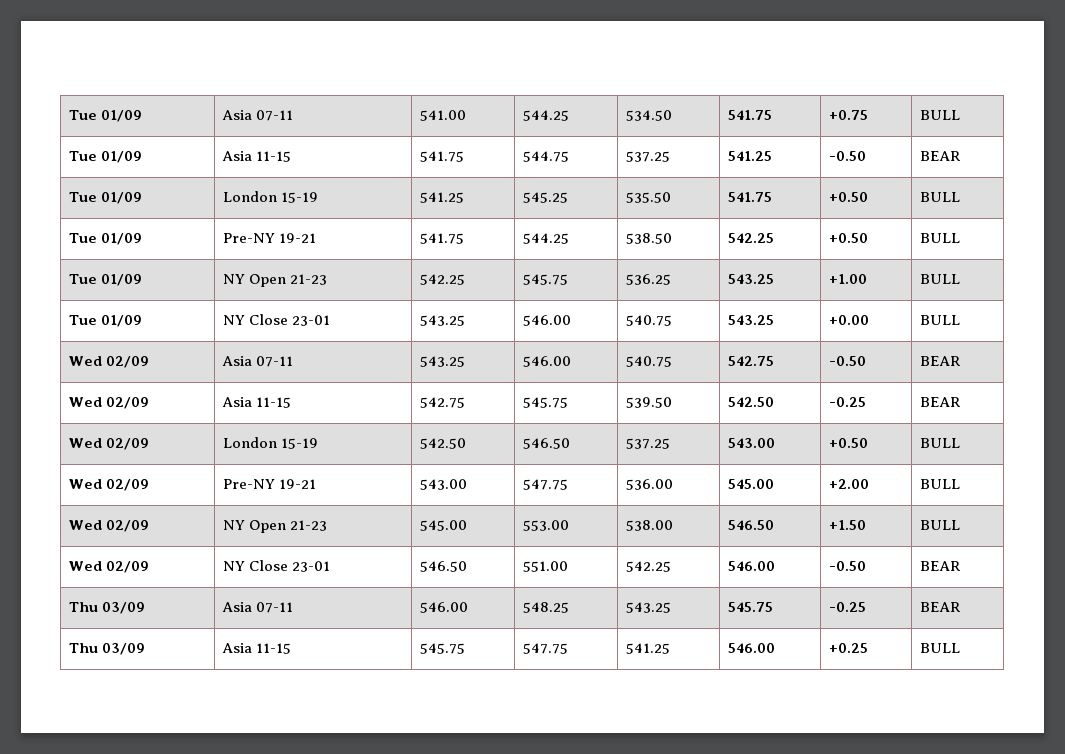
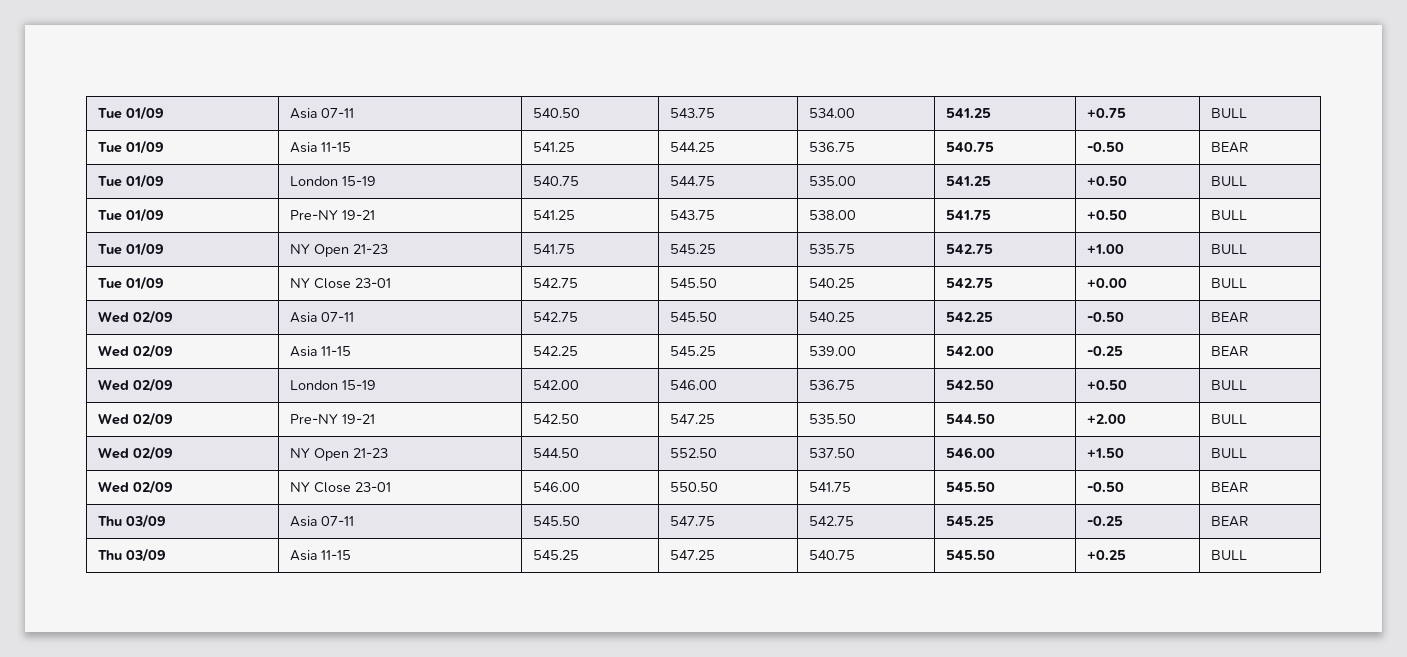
- Tue 01/09 | Asia 07-11 | 541.00 | 544.25 | 534.50 | 541.75 | +0.75 | BULL
+ Tue 01/09 | Asia 07-11 | 540.50 | 543.75 | 534.00 | 541.25 | +0.75 | BULL
- Tue 01/09 | Asia 11-15 | 541.75 | 544.75 | 537.25 | 541.25 | -0.50 | BEAR
+ Tue 01/09 | Asia 11-15 | 541.25 | 544.25 | 536.75 | 540.75 | -0.50 | BEAR
- Tue 01/09 | London 15-19 | 541.25 | 545.25 | 535.50 | 541.75 | +0.50 | BULL
+ Tue 01/09 | London 15-19 | 540.75 | 544.75 | 535.00 | 541.25 | +0.50 | BULL
- Tue 01/09 | Pre-NY 19-21 | 541.75 | 544.25 | 538.50 | 542.25 | +0.50 | BULL
+ Tue 01/09 | Pre-NY 19-21 | 541.25 | 543.75 | 538.00 | 541.75 | +0.50 | BULL
- Tue 01/09 | NY Open 21-23 | 542.25 | 545.75 | 536.25 | 543.25 | +1.00 | BULL
+ Tue 01/09 | NY Open 21-23 | 541.75 | 545.25 | 535.75 | 542.75 | +1.00 | BULL
- Tue 01/09 | NY Close 23-01 | 543.25 | 546.00 | 540.75 | 543.25 | +0.00 | BULL
+ Tue 01/09 | NY Close 23-01 | 542.75 | 545.50 | 540.25 | 542.75 | +0.00 | BULL
- Wed 02/09 | Asia 07-11 | 543.25 | 546.00 | 540.75 | 542.75 | -0.50 | BEAR
+ Wed 02/09 | Asia 07-11 | 542.75 | 545.50 | 540.25 | 542.25 | -0.50 | BEAR
- Wed 02/09 | Asia 11-15 | 542.75 | 545.75 | 539.50 | 542.50 | -0.25 | BEAR
+ Wed 02/09 | Asia 11-15 | 542.25 | 545.25 | 539.00 | 542.00 | -0.25 | BEAR
- Wed 02/09 | London 15-19 | 542.50 | 546.50 | 537.25 | 543.00 | +0.50 | BULL
+ Wed 02/09 | London 15-19 | 542.00 | 546.00 | 536.75 | 542.50 | +0.50 | BULL
- Wed 02/09 | Pre-NY 19-21 | 543.00 | 547.75 | 536.00 | 545.00 | +2.00 | BULL
+ Wed 02/09 | Pre-NY 19-21 | 542.50 | 547.25 | 535.50 | 544.50 | +2.00 | BULL
- Wed 02/09 | NY Open 21-23 | 545.00 | 553.00 | 538.00 | 546.50 | +1.50 | BULL
+ Wed 02/09 | NY Open 21-23 | 544.50 | 552.50 | 537.50 | 546.00 | +1.50 | BULL
- Wed 02/09 | NY Close 23-01 | 546.50 | 551.00 | 542.25 | 546.00 | -0.50 | BEAR
+ Wed 02/09 | NY Close 23-01 | 546.00 | 550.50 | 541.75 | 545.50 | -0.50 | BEAR
- Thu 03/09 | Asia 07-11 | 546.00 | 548.25 | 543.25 | 545.75 | -0.25 | BEAR
+ Thu 03/09 | Asia 07-11 | 545.50 | 547.75 | 542.75 | 545.25 | -0.25 | BEAR
- Thu 03/09 | Asia 11-15 | 545.75 | 547.75 | 541.25 | 546.00 | +0.25 | BULL
+ Thu 03/09 | Asia 11-15 | 545.25 | 547.25 | 540.75 | 545.50 | +0.25 | BULL

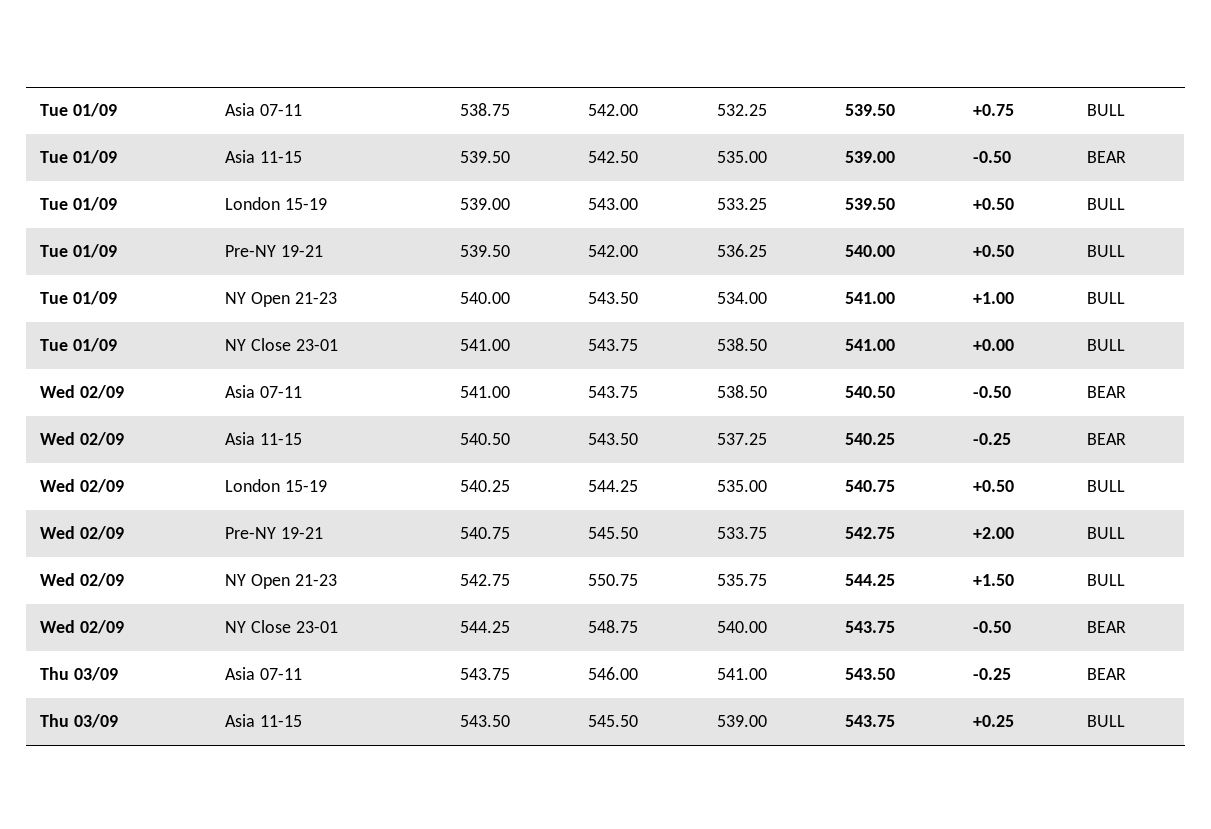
- Tue 01/09 | Asia 07-11 | 540.50 | 543.75 | 534.00 | 541.25 | +0.75 | BULL
+ Tue 01/09 | Asia 07-11 | 538.75 | 542.00 | 532.25 | 539.50 | +0.75 | BULL
- Tue 01/09 | Asia 11-15 | 541.25 | 544.25 | 536.75 | 540.75 | -0.50 | BEAR
+ Tue 01/09 | Asia 11-15 | 539.50 | 542.50 | 535.00 | 539.00 | -0.50 | BEAR
- Tue 01/09 | London 15-19 | 540.75 | 544.75 | 535.00 | 541.25 | +0.50 | BULL
+ Tue 01/09 | London 15-19 | 539.00 | 543.00 | 533.25 | 539.50 | +0.50 | BULL
- Tue 01/09 | Pre-NY 19-21 | 541.25 | 543.75 | 538.00 | 541.75 | +0.50 | BULL
+ Tue 01/09 | Pre-NY 19-21 | 539.50 | 542.00 | 536.25 | 540.00 | +0.50 | BULL
- Tue 01/09 | NY Open 21-23 | 541.75 | 545.25 | 535.75 | 542.75 | +1.00 | BULL
+ Tue 01/09 | NY Open 21-23 | 540.00 | 543.50 | 534.00 | 541.00 | +1.00 | BULL
- Tue 01/09 | NY Close 23-01 | 542.75 | 545.50 | 540.25 | 542.75 | +0.00 | BULL
+ Tue 01/09 | NY Close 23-01 | 541.00 | 543.75 | 538.50 | 541.00 | +0.00 | BULL
- Wed 02/09 | Asia 07-11 | 542.75 | 545.50 | 540.25 | 542.25 | -0.50 | BEAR
+ Wed 02/09 | Asia 07-11 | 541.00 | 543.75 | 538.50 | 540.50 | -0.50 | BEAR
- Wed 02/09 | Asia 11-15 | 542.25 | 545.25 | 539.00 | 542.00 | -0.25 | BEAR
+ Wed 02/09 | Asia 11-15 | 540.50 | 543.50 | 537.25 | 540.25 | -0.25 | BEAR
- Wed 02/09 | London 15-19 | 542.00 | 546.00 | 536.75 | 542.50 | +0.50 | BULL
+ Wed 02/09 | London 15-19 | 540.25 | 544.25 | 535.00 | 540.75 | +0.50 | BULL
- Wed 02/09 | Pre-NY 19-21 | 542.50 | 547.25 | 535.50 | 544.50 | +2.00 | BULL
+ Wed 02/09 | Pre-NY 19-21 | 540.75 | 545.50 | 533.75 | 542.75 | +2.00 | BULL
- Wed 02/09 | NY Open 21-23 | 544.50 | 552.50 | 537.50 | 546.00 | +1.50 | BULL
+ Wed 02/09 | NY Open 21-23 | 542.75 | 550.75 | 535.75 | 544.25 | +1.50 | BULL
- Wed 02/09 | NY Close 23-01 | 546.00 | 550.50 | 541.75 | 545.50 | -0.50 | BEAR
+ Wed 02/09 | NY Close 23-01 | 544.25 | 548.75 | 540.00 | 543.75 | -0.50 | BEAR
- Thu 03/09 | Asia 07-11 | 545.50 | 547.75 | 542.75 | 545.25 | -0.25 | BEAR
+ Thu 03/09 | Asia 07-11 | 543.75 | 546.00 | 541.00 | 543.50 | -0.25 | BEAR
- Thu 03/09 | Asia 11-15 | 545.25 | 547.25 | 540.75 | 545.50 | +0.25 | BULL
+ Thu 03/09 | Asia 11-15 | 543.50 | 545.50 | 539.00 | 543.75 | +0.25 | BULL

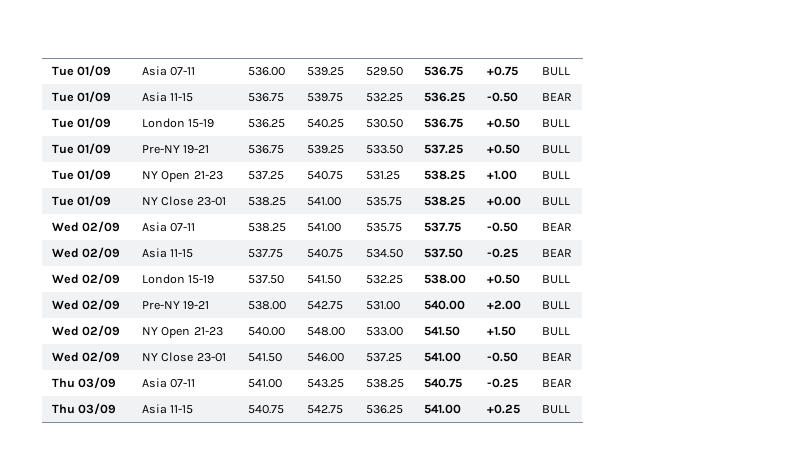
- Tue 01/09 | Asia 07-11 | 538.75 | 542.00 | 532.25 | 539.50 | +0.75 | BULL
+ Tue 01/09 | Asia 07-11 | 536.00 | 539.25 | 529.50 | 536.75 | +0.75 | BULL
- Tue 01/09 | Asia 11-15 | 539.50 | 542.50 | 535.00 | 539.00 | -0.50 | BEAR
+ Tue 01/09 | Asia 11-15 | 536.75 | 539.75 | 532.25 | 536.25 | -0.50 | BEAR
- Tue 01/09 | London 15-19 | 539.00 | 543.00 | 533.25 | 539.50 | +0.50 | BULL
+ Tue 01/09 | London 15-19 | 536.25 | 540.25 | 530.50 | 536.75 | +0.50 | BULL
- Tue 01/09 | Pre-NY 19-21 | 539.50 | 542.00 | 536.25 | 540.00 | +0.50 | BULL
+ Tue 01/09 | Pre-NY 19-21 | 536.75 | 539.25 | 533.50 | 537.25 | +0.50 | BULL
- Tue 01/09 | NY Open 21-23 | 540.00 | 543.50 | 534.00 | 541.00 | +1.00 | BULL
+ Tue 01/09 | NY Open 21-23 | 537.25 | 540.75 | 531.25 | 538.25 | +1.00 | BULL
- Tue 01/09 | NY Close 23-01 | 541.00 | 543.75 | 538.50 | 541.00 | +0.00 | BULL
+ Tue 01/09 | NY Close 23-01 | 538.25 | 541.00 | 535.75 | 538.25 | +0.00 | BULL
- Wed 02/09 | Asia 07-11 | 541.00 | 543.75 | 538.50 | 540.50 | -0.50 | BEAR
+ Wed 02/09 | Asia 07-11 | 538.25 | 541.00 | 535.75 | 537.75 | -0.50 | BEAR
- Wed 02/09 | Asia 11-15 | 540.50 | 543.50 | 537.25 | 540.25 | -0.25 | BEAR
+ Wed 02/09 | Asia 11-15 | 537.75 | 540.75 | 534.50 | 537.50 | -0.25 | BEAR
- Wed 02/09 | London 15-19 | 540.25 | 544.25 | 535.00 | 540.75 | +0.50 | BULL
+ Wed 02/09 | London 15-19 | 537.50 | 541.50 | 532.25 | 538.00 | +0.50 | BULL
- Wed 02/09 | Pre-NY 19-21 | 540.75 | 545.50 | 533.75 | 542.75 | +2.00 | BULL
+ Wed 02/09 | Pre-NY 19-21 | 538.00 | 542.75 | 531.00 | 540.00 | +2.00 | BULL
- Wed 02/09 | NY Open 21-23 | 542.75 | 550.75 | 535.75 | 544.25 | +1.50 | BULL
+ Wed 02/09 | NY Open 21-23 | 540.00 | 548.00 | 533.00 | 541.50 | +1.50 | BULL
- Wed 02/09 | NY Close 23-01 | 544.25 | 548.75 | 540.00 | 543.75 | -0.50 | BEAR
+ Wed 02/09 | NY Close 23-01 | 541.50 | 546.00 | 537.25 | 541.00 | -0.50 | BEAR
- Thu 03/09 | Asia 07-11 | 543.75 | 546.00 | 541.00 | 543.50 | -0.25 | BEAR
+ Thu 03/09 | Asia 07-11 | 541.00 | 543.25 | 538.25 | 540.75 | -0.25 | BEAR
- Thu 03/09 | Asia 11-15 | 543.50 | 545.50 | 539.00 | 543.75 | +0.25 | BULL
+ Thu 03/09 | Asia 11-15 | 540.75 | 542.75 | 536.25 | 541.00 | +0.25 | BULL

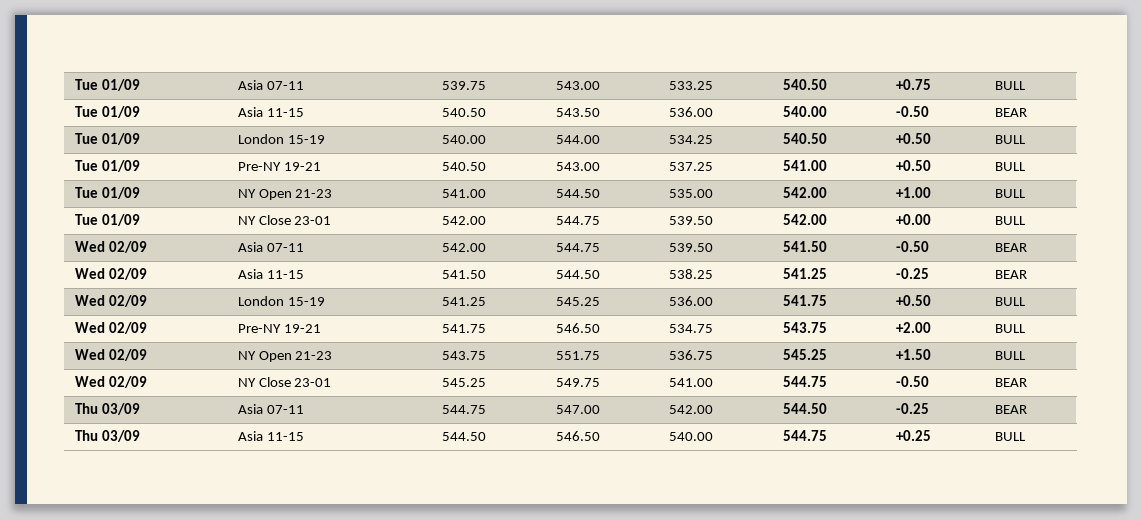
- Tue 01/09 | Asia 07-11 | 536.00 | 539.25 | 529.50 | 536.75 | +0.75 | BULL
+ Tue 01/09 | Asia 07-11 | 539.75 | 543.00 | 533.25 | 540.50 | +0.75 | BULL
- Tue 01/09 | Asia 11-15 | 536.75 | 539.75 | 532.25 | 536.25 | -0.50 | BEAR
+ Tue 01/09 | Asia 11-15 | 540.50 | 543.50 | 536.00 | 540.00 | -0.50 | BEAR
- Tue 01/09 | London 15-19 | 536.25 | 540.25 | 530.50 | 536.75 | +0.50 | BULL
+ Tue 01/09 | London 15-19 | 540.00 | 544.00 | 534.25 | 540.50 | +0.50 | BULL
- Tue 01/09 | Pre-NY 19-21 | 536.75 | 539.25 | 533.50 | 537.25 | +0.50 | BULL
+ Tue 01/09 | Pre-NY 19-21 | 540.50 | 543.00 | 537.25 | 541.00 | +0.50 | BULL
- Tue 01/09 | NY Open 21-23 | 537.25 | 540.75 | 531.25 | 538.25 | +1.00 | BULL
+ Tue 01/09 | NY Open 21-23 | 541.00 | 544.50 | 535.00 | 542.00 | +1.00 | BULL
- Tue 01/09 | NY Close 23-01 | 538.25 | 541.00 | 535.75 | 538.25 | +0.00 | BULL
+ Tue 01/09 | NY Close 23-01 | 542.00 | 544.75 | 539.50 | 542.00 | +0.00 | BULL
- Wed 02/09 | Asia 07-11 | 538.25 | 541.00 | 535.75 | 537.75 | -0.50 | BEAR
+ Wed 02/09 | Asia 07-11 | 542.00 | 544.75 | 539.50 | 541.50 | -0.50 | BEAR
- Wed 02/09 | Asia 11-15 | 537.75 | 540.75 | 534.50 | 537.50 | -0.25 | BEAR
+ Wed 02/09 | Asia 11-15 | 541.50 | 544.50 | 538.25 | 541.25 | -0.25 | BEAR
- Wed 02/09 | London 15-19 | 537.50 | 541.50 | 532.25 | 538.00 | +0.50 | BULL
+ Wed 02/09 | London 15-19 | 541.25 | 545.25 | 536.00 | 541.75 | +0.50 | BULL
- Wed 02/09 | Pre-NY 19-21 | 538.00 | 542.75 | 531.00 | 540.00 | +2.00 | BULL
+ Wed 02/09 | Pre-NY 19-21 | 541.75 | 546.50 | 534.75 | 543.75 | +2.00 | BULL
- Wed 02/09 | NY Open 21-23 | 540.00 | 548.00 | 533.00 | 541.50 | +1.50 | BULL
+ Wed 02/09 | NY Open 21-23 | 543.75 | 551.75 | 536.75 | 545.25 | +1.50 | BULL
- Wed 02/09 | NY Close 23-01 | 541.50 | 546.00 | 537.25 | 541.00 | -0.50 | BEAR
+ Wed 02/09 | NY Close 23-01 | 545.25 | 549.75 | 541.00 | 544.75 | -0.50 | BEAR
- Thu 03/09 | Asia 07-11 | 541.00 | 543.25 | 538.25 | 540.75 | -0.25 | BEAR
+ Thu 03/09 | Asia 07-11 | 544.75 | 547.00 | 542.00 | 544.50 | -0.25 | BEAR
- Thu 03/09 | Asia 11-15 | 540.75 | 542.75 | 536.25 | 541.00 | +0.25 | BULL
+ Thu 03/09 | Asia 11-15 | 544.50 | 546.50 | 540.00 | 544.75 | +0.25 | BULL

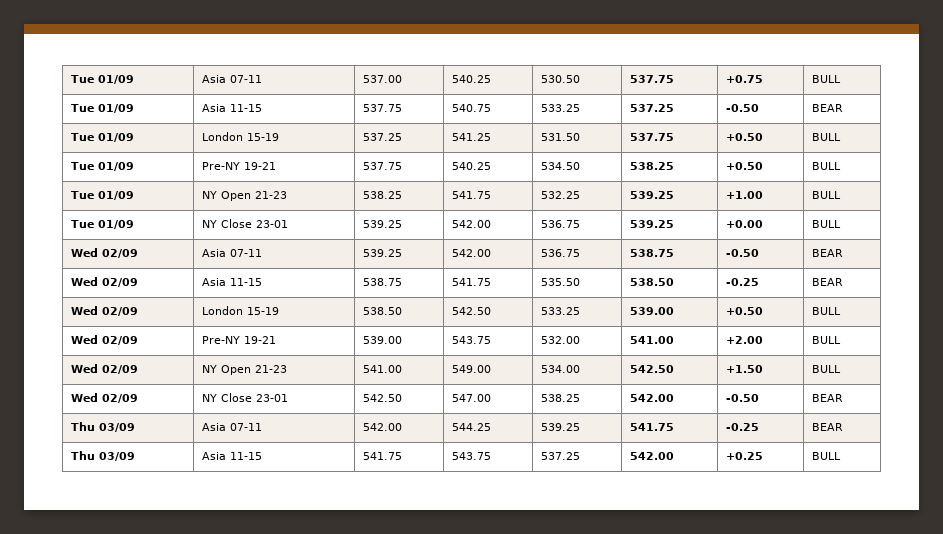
- Tue 01/09 | Asia 07-11 | 539.75 | 543.00 | 533.25 | 540.50 | +0.75 | BULL
+ Tue 01/09 | Asia 07-11 | 537.00 | 540.25 | 530.50 | 537.75 | +0.75 | BULL
- Tue 01/09 | Asia 11-15 | 540.50 | 543.50 | 536.00 | 540.00 | -0.50 | BEAR
+ Tue 01/09 | Asia 11-15 | 537.75 | 540.75 | 533.25 | 537.25 | -0.50 | BEAR
- Tue 01/09 | London 15-19 | 540.00 | 544.00 | 534.25 | 540.50 | +0.50 | BULL
+ Tue 01/09 | London 15-19 | 537.25 | 541.25 | 531.50 | 537.75 | +0.50 | BULL
- Tue 01/09 | Pre-NY 19-21 | 540.50 | 543.00 | 537.25 | 541.00 | +0.50 | BULL
+ Tue 01/09 | Pre-NY 19-21 | 537.75 | 540.25 | 534.50 | 538.25 | +0.50 | BULL
- Tue 01/09 | NY Open 21-23 | 541.00 | 544.50 | 535.00 | 542.00 | +1.00 | BULL
+ Tue 01/09 | NY Open 21-23 | 538.25 | 541.75 | 532.25 | 539.25 | +1.00 | BULL
- Tue 01/09 | NY Close 23-01 | 542.00 | 544.75 | 539.50 | 542.00 | +0.00 | BULL
+ Tue 01/09 | NY Close 23-01 | 539.25 | 542.00 | 536.75 | 539.25 | +0.00 | BULL
- Wed 02/09 | Asia 07-11 | 542.00 | 544.75 | 539.50 | 541.50 | -0.50 | BEAR
+ Wed 02/09 | Asia 07-11 | 539.25 | 542.00 | 536.75 | 538.75 | -0.50 | BEAR
- Wed 02/09 | Asia 11-15 | 541.50 | 544.50 | 538.25 | 541.25 | -0.25 | BEAR
+ Wed 02/09 | Asia 11-15 | 538.75 | 541.75 | 535.50 | 538.50 | -0.25 | BEAR
- Wed 02/09 | London 15-19 | 541.25 | 545.25 | 536.00 | 541.75 | +0.50 | BULL
+ Wed 02/09 | London 15-19 | 538.50 | 542.50 | 533.25 | 539.00 | +0.50 | BULL
- Wed 02/09 | Pre-NY 19-21 | 541.75 | 546.50 | 534.75 | 543.75 | +2.00 | BULL
+ Wed 02/09 | Pre-NY 19-21 | 539.00 | 543.75 | 532.00 | 541.00 | +2.00 | BULL
- Wed 02/09 | NY Open 21-23 | 543.75 | 551.75 | 536.75 | 545.25 | +1.50 | BULL
+ Wed 02/09 | NY Open 21-23 | 541.00 | 549.00 | 534.00 | 542.50 | +1.50 | BULL
- Wed 02/09 | NY Close 23-01 | 545.25 | 549.75 | 541.00 | 544.75 | -0.50 | BEAR
+ Wed 02/09 | NY Close 23-01 | 542.50 | 547.00 | 538.25 | 542.00 | -0.50 | BEAR
- Thu 03/09 | Asia 07-11 | 544.75 | 547.00 | 542.00 | 544.50 | -0.25 | BEAR
+ Thu 03/09 | Asia 07-11 | 542.00 | 544.25 | 539.25 | 541.75 | -0.25 | BEAR
- Thu 03/09 | Asia 11-15 | 544.50 | 546.50 | 540.00 | 544.75 | +0.25 | BULL
+ Thu 03/09 | Asia 11-15 | 541.75 | 543.75 | 537.25 | 542.00 | +0.25 | BULL

